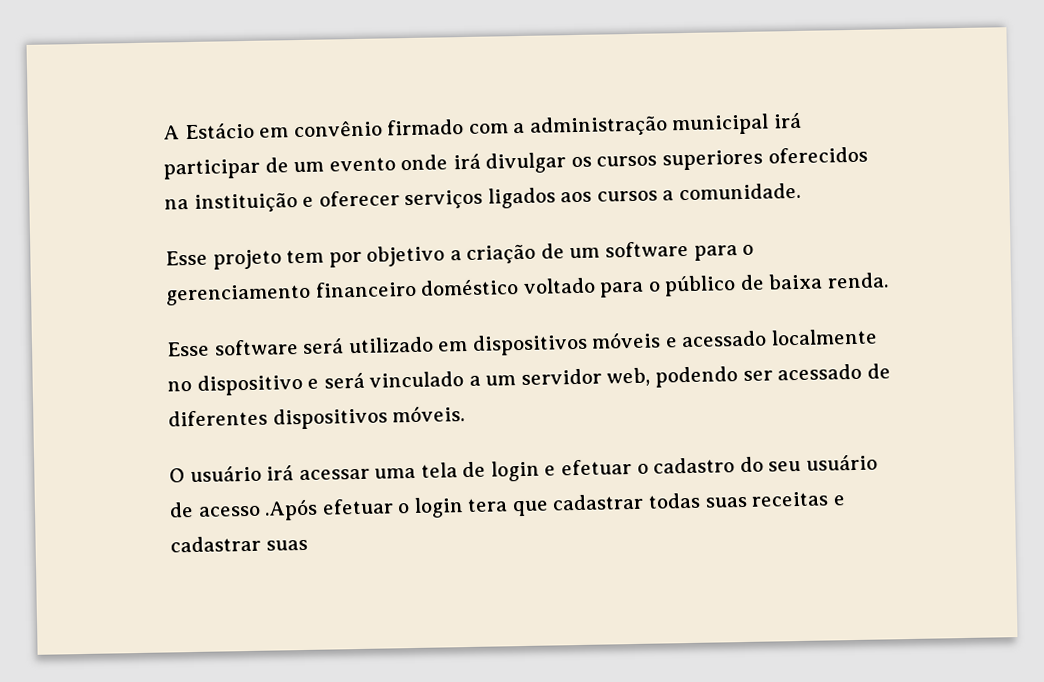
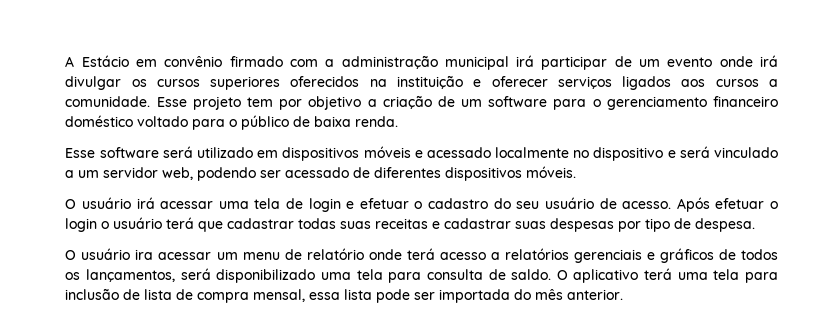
- A Estácio em convênio firmado com a administração municipal irá participar de um evento onde irá divulgar os cursos superiores oferecidos na instituição e oferecer serviços ligados aos cursos a comunidade.
- Esse projeto tem por objetivo a criação de um software para o gerenciamento financeiro doméstico voltado para o público de baixa renda.
+ A Estácio em convênio firmado com a administração municipal irá participar de um evento onde irá divulgar os cursos superiores oferecidos na instituição e oferecer serviços ligados aos cursos a comunidade. Esse projeto tem por objetivo a criação de um software para o gerenciamento financeiro doméstico voltado para o público de baixa renda.
- O usuário irá acessar uma tela de login e efetuar o cadastro do seu usuário de acesso .Após efetuar o login tera que cadastrar todas suas receitas e cadastrar suas
+ O usuário irá acessar uma tela de login e efetuar o cadastro do seu usuário de acesso. Após efetuar o login o usuário terá que cadastrar todas suas receitas e cadastrar suas despesas por tipo de despesa.
+ O usuário ira acessar um menu de relatório onde terá acesso a relatórios gerenciais e gráficos de todos os lançamentos, será disponibilizado uma tela para consulta de saldo. O aplicativo terá uma tela para inclusão de lista de compra mensal, essa lista pode ser importada do mês anterior.

